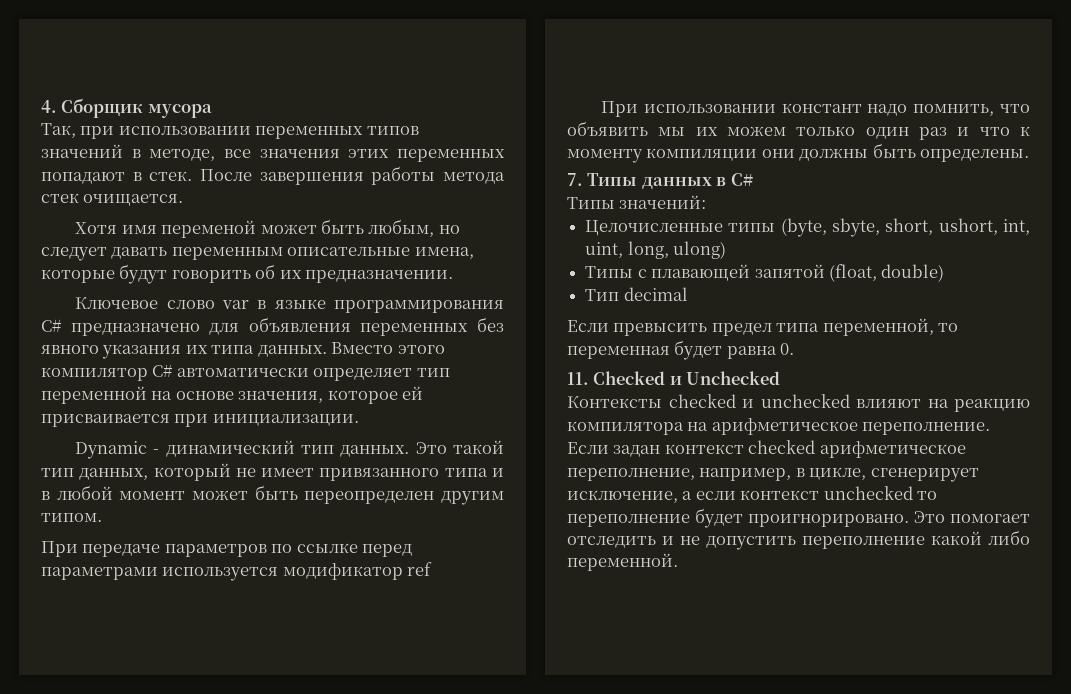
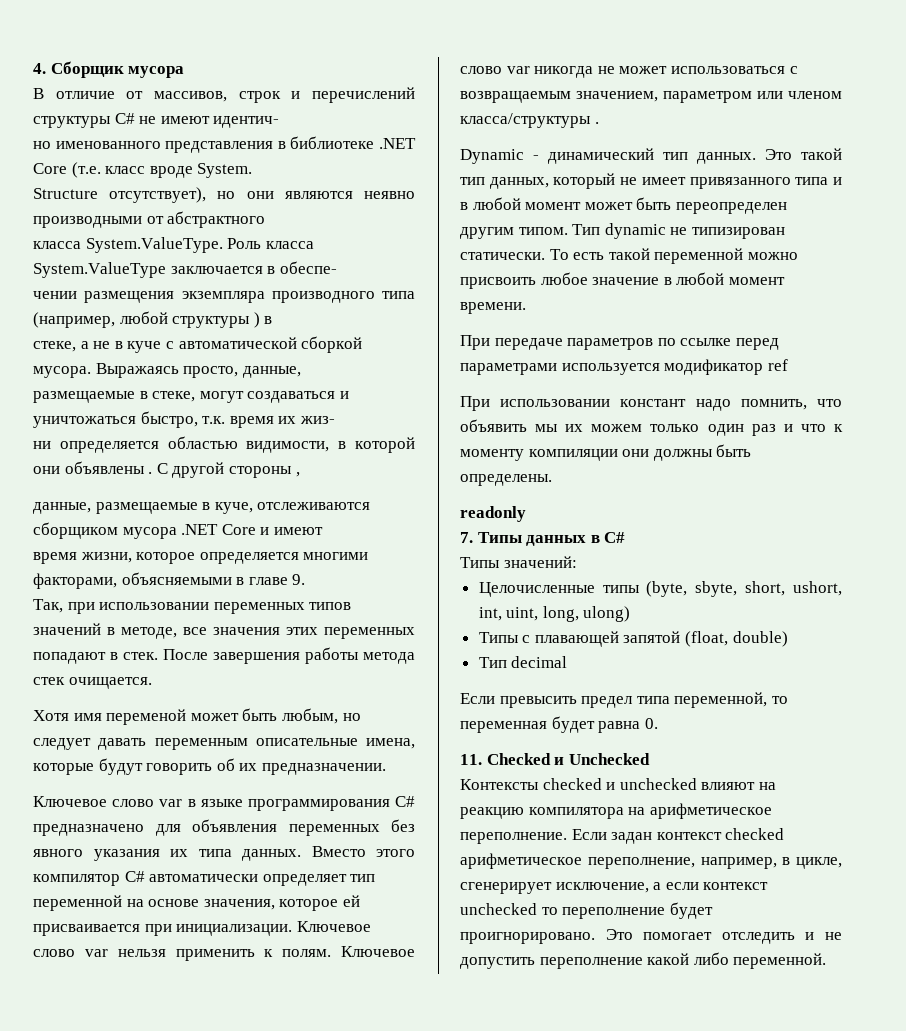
+ В отличие от массивов, строк и перечислений структуры C# не имеют идентич-
+ но именованного представления в библиотеке .NET Core (т.е. класс вроде System.
+ Structure отсутствует), но они являются неявно производными от абстрактного
+ класса System.ValueType. Роль класса System.ValueType заключается в обеспе-
+ чении размещения экземпляра производного типа (например, любой структуры ) в
+ стеке, а не в куче с автоматической сборкой мусора. Выражаясь просто, данные,
+ размещаемые в стеке, могут создаваться и уничтожаться быстро, т.к. время их жиз-
+ ни определяется областью видимости, в которой они объявлены . С другой стороны ,
+ данные, размещаемые в куче, отслеживаются сборщиком мусора .NET Core и имеют
+ время жизни, которое определяется многими факторами, объясняемыми в главе 9.
+ Ключевое слово var нельзя применить к полям. Ключевое слово var никогда не может использоваться с возвращаемым значением, параметром или членом класса/структуры .
+ Тип dynamic не типизирован статически. То есть такой переменной можно присвоить любое значение в любой момент времени.
+ readonly

